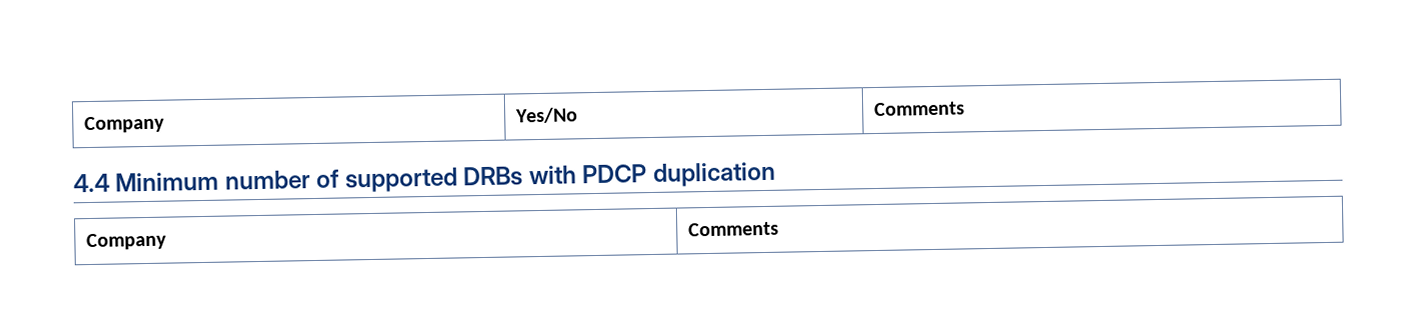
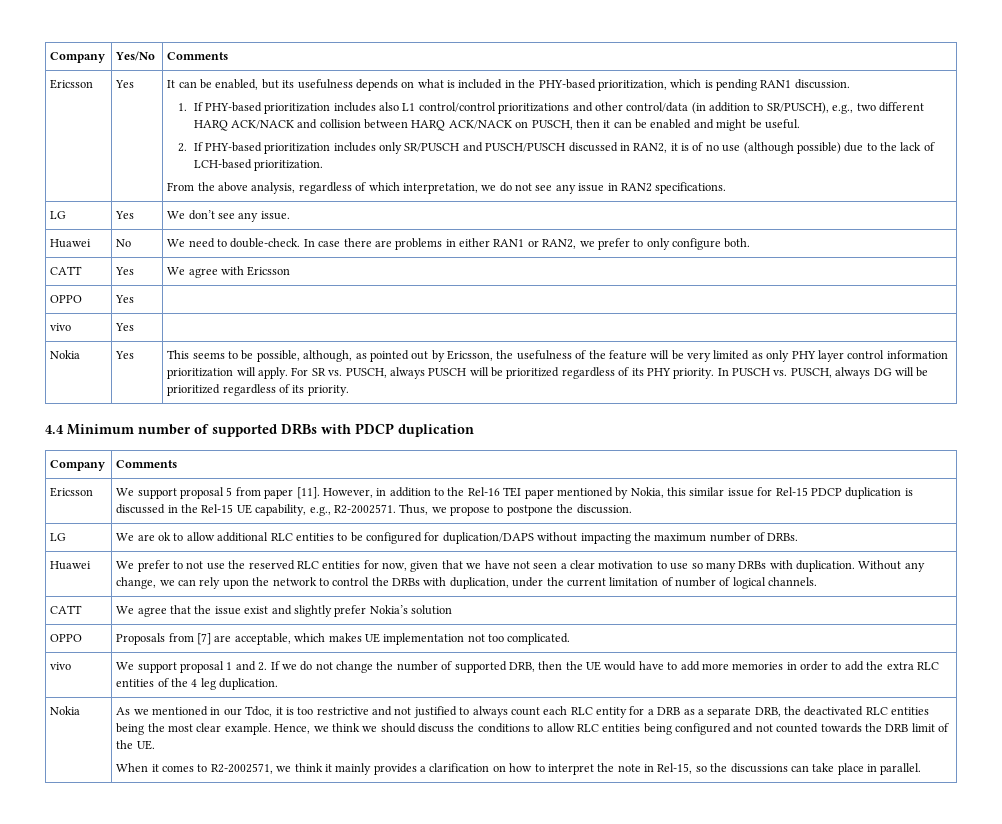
+ Ericsson | Yes | It can be enabled, but its usefulness depends on what is included in the PHY-based prioritization, which is pending RAN1 discussion.
+ 1. If PHY-based prioritization includes also L1 control/control prioritizations and other control/data (in addition to SR/PUSCH), e.g., two different HARQ ACK/NACK and collision between HARQ ACK/NACK on PUSCH, then it can be enabled and might be useful.
+ 2. If PHY-based prioritization includes only SR/PUSCH and PUSCH/PUSCH discussed in RAN2, it is of no use (although possible) due to the lack of LCH-based prioritization.
+ From the above analysis, regardless of which interpretation, we do not see any issue in RAN2 specifications.
+ LG | Yes | We don’t see any issue.
+ Huawei | No | We need to double-check. In case there are problems in either RAN1 or RAN2, we prefer to only configure both.
+ CATT | Yes | We agree with Ericsson
+ OPPO | Yes |
+ vivo | Yes |
+ Nokia | Yes | This seems to be possible, although, as pointed out by Ericsson, the usefulness of the feature will be very limited as only PHY layer control information prioritization will apply. For SR vs. PUSCH, always PUSCH will be prioritized regardless of its PHY priority. In PUSCH vs. PUSCH, always DG will be prioritized regardless of its priority.
+ Ericsson | We support proposal 5 from paper [11]. However, in addition to the Rel-16 TEI paper mentioned by Nokia, this similar issue for Rel-15 PDCP duplication is discussed in the Rel-15 UE capability, e.g., R2-2002571. Thus, we propose to postpone the discussion.
+ LG | We are ok to allow additional RLC entities to be configured for duplication/DAPS without impacting the maximum number of DRBs.
+ Huawei | We prefer to not use the reserved RLC entities for now, given that we have not seen a clear motivation to use so many DRBs with duplication. Without any change, we can rely upon the network to control the DRBs with duplication, under the current limitation of number of logical channels.
+ CATT | We agree that the issue exist and slightly prefer Nokia’s solution
+ OPPO | Proposals from [7] are acceptable, which makes UE implementation not too complicated.
+ vivo | We support proposal 1 and 2. If we do not change the number of supported DRB, then the UE would have to add more memories in order to add the extra RLC entities of the 4 leg duplication.
+ Nokia | As we mentioned in our Tdoc, it is too restrictive and not justified to always count each RLC entity for a DRB as a separate DRB, the deactivated RLC entities being the most clear example. Hence, we think we should discuss the conditions to allow RLC entities being configured and not counted towards the DRB limit of the UE.
+ When it comes to R2-2002571, we think it mainly provides a clarification on how to interpret the note in Rel-15, so the discussions can take place in parallel.

